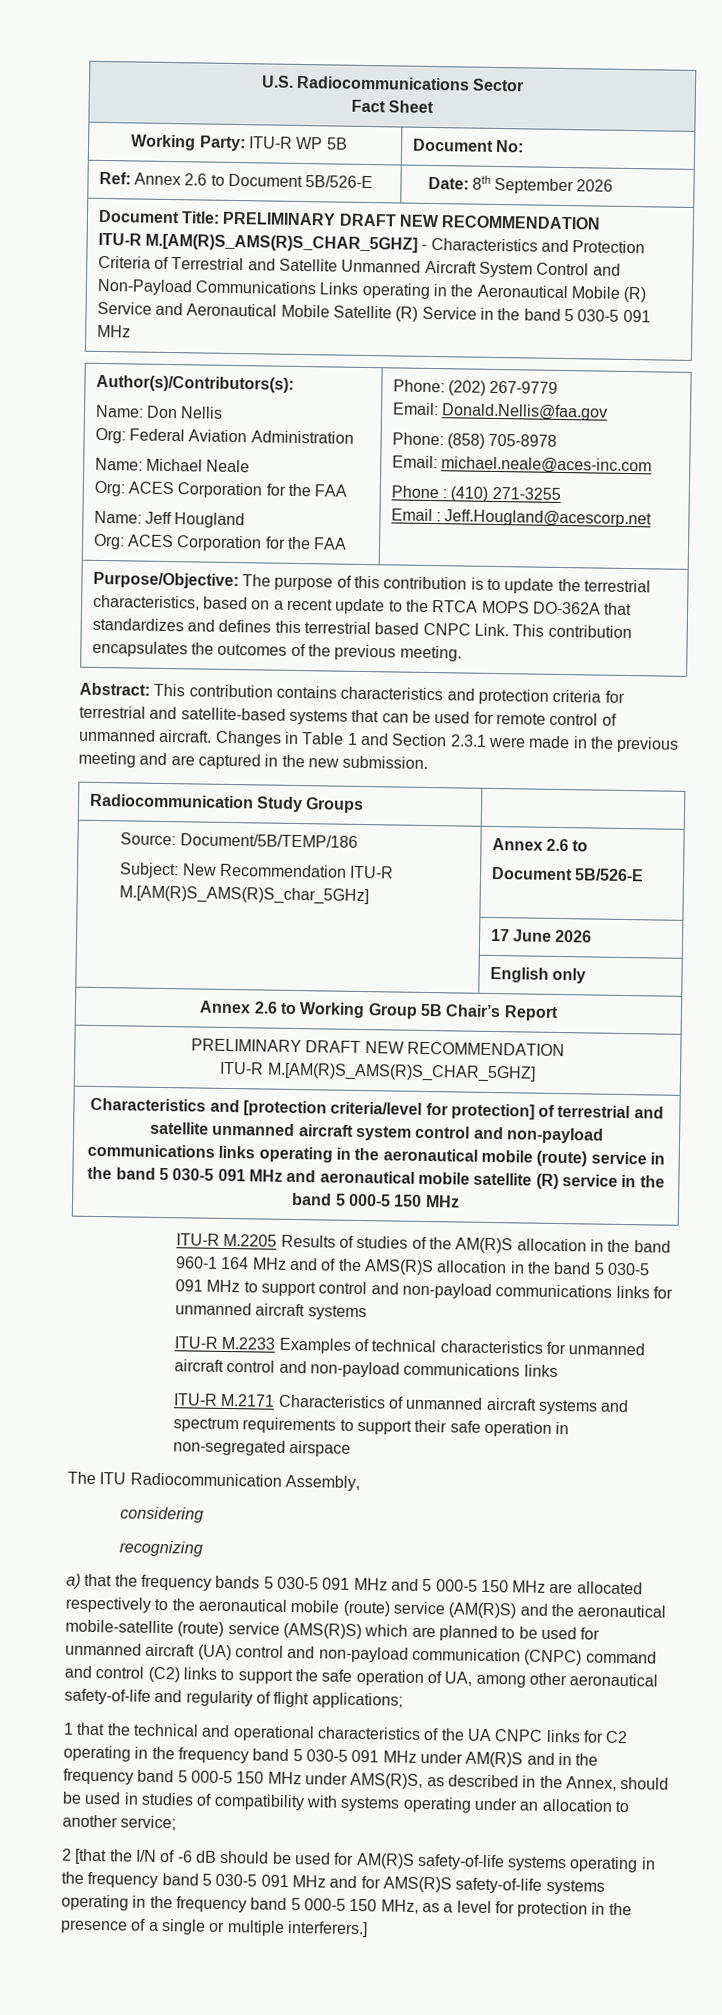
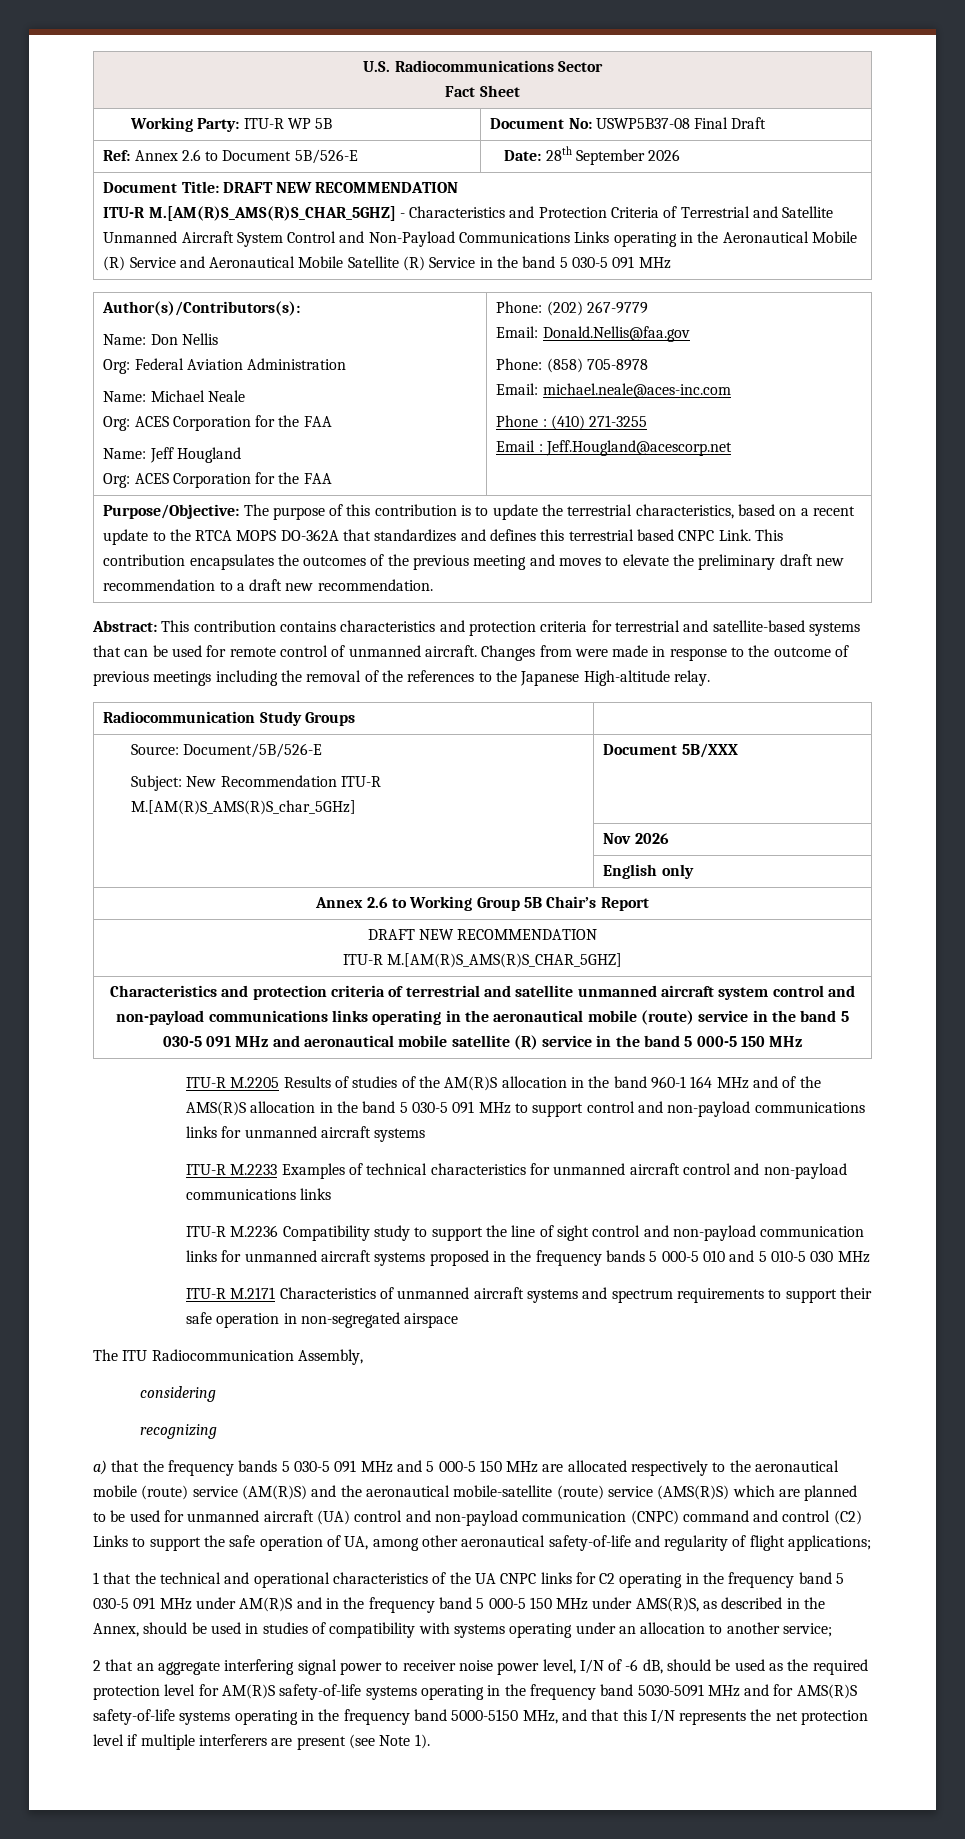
- Working Party: ITU-R WP 5B | Document No:
+ Working Party: ITU-R WP 5B | Document No: USWP5B37-08 Final Draft
- Ref: Annex 2.6 to Document 5B/526-E | Date: 8th September 2026
+ Ref: Annex 2.6 to Document 5B/526-E | Date: 28th September 2026
- Document Title: PRELIMINARY DRAFT NEW RECOMMENDATION
+ Document Title: DRAFT NEW RECOMMENDATION
- This contribution encapsulates the outcomes of the previous meeting.
+ This contribution encapsulates the outcomes of the previous meeting and moves to elevate the preliminary draft new recommendation to a draft new recommendation.
- Changes in Table 1 and Section 2.3.1 were made in the previous meeting and are captured in the new submission.
+ Changes from were made in response to the outcome of previous meetings including the removal of the references to the Japanese High-altitude relay.
- Source: Document/5B/TEMP/186
- Subject: New Recommendation ITU-R M.[AM(R)S_AMS(R)S_char_5GHz] | Annex 2.6 to
- Document 5B/526-E
- | 17 June 2026
+ Source: Document/5B/526-E
+ Subject: New Recommendation ITU-R M.[AM(R)S_AMS(R)S_char_5GHz] | Document 5B/XXX
+ | Nov 2026
  Annex 2.6 to Working Group 5B Chair’s Report
- PRELIMINARY DRAFT NEW RECOMMENDATION
+ DRAFT NEW RECOMMENDATION
- Characteristics and [protection criteria/level for protection] of terrestrial and satellite unmanned aircraft system control and non-payload communications links operating in the aeronautical mobile (route) service in the band 5 030-5 091 MHz and aeronautical mobile satellite (R) service in the band 5 000-5 150 MHz
+ Characteristics and protection criteria of terrestrial and satellite unmanned aircraft system control and non-payload communications links operating in the aeronautical mobile (route) service in the band 5 030-5 091 MHz and aeronautical mobile satellite (R) service in the band 5 000-5 150 MHz
+ ITU-R M.2236 Compatibility study to support the line of sight control and non-payload communication links for unmanned aircraft systems proposed in the frequency bands 5 000-5 010 and 5 010-5 030 MHz
- a) that the frequency bands 5 030-5 091 MHz and 5 000-5 150 MHz are allocated respectively to the aeronautical mobile (route) service (AM(R)S) and the aeronautical mobile-satellite (route) service (AMS(R)S) which are planned to be used for unmanned aircraft (UA) control and non-payload communication (CNPC) command and control (C2) links to support the safe operation of UA, among other aeronautical safety-of-life and regularity of flight applications;
+ a) that the frequency bands 5 030-5 091 MHz and 5 000-5 150 MHz are allocated respectively to the aeronautical mobile (route) service (AM(R)S) and the aeronautical mobile-satellite (route) service (AMS(R)S) which are planned to be used for unmanned aircraft (UA) control and non-payload communication (CNPC) command and control (C2) Links to support the safe operation of UA, among other aeronautical safety-of-life and regularity of flight applications;
- 2 [that the I/N of -6 dB should be used for AM(R)S safety-of-life systems operating in the frequency band 5 030-5 091 MHz and for AMS(R)S safety-of-life systems operating in the frequency band 5 000-5 150 MHz, as a level for protection in the presence of a single or multiple interferers.]
+ 2 that an aggregate interfering signal power to receiver noise power level, I/N of -6 dB, should be used as the required protection level for AM(R)S safety-of-life systems operating in the frequency band 5030-5091 MHz and for AMS(R)S safety-of-life systems operating in the frequency band 5000-5150 MHz, and that this I/N represents the net protection level if multiple interferers are present (see Note 1).

